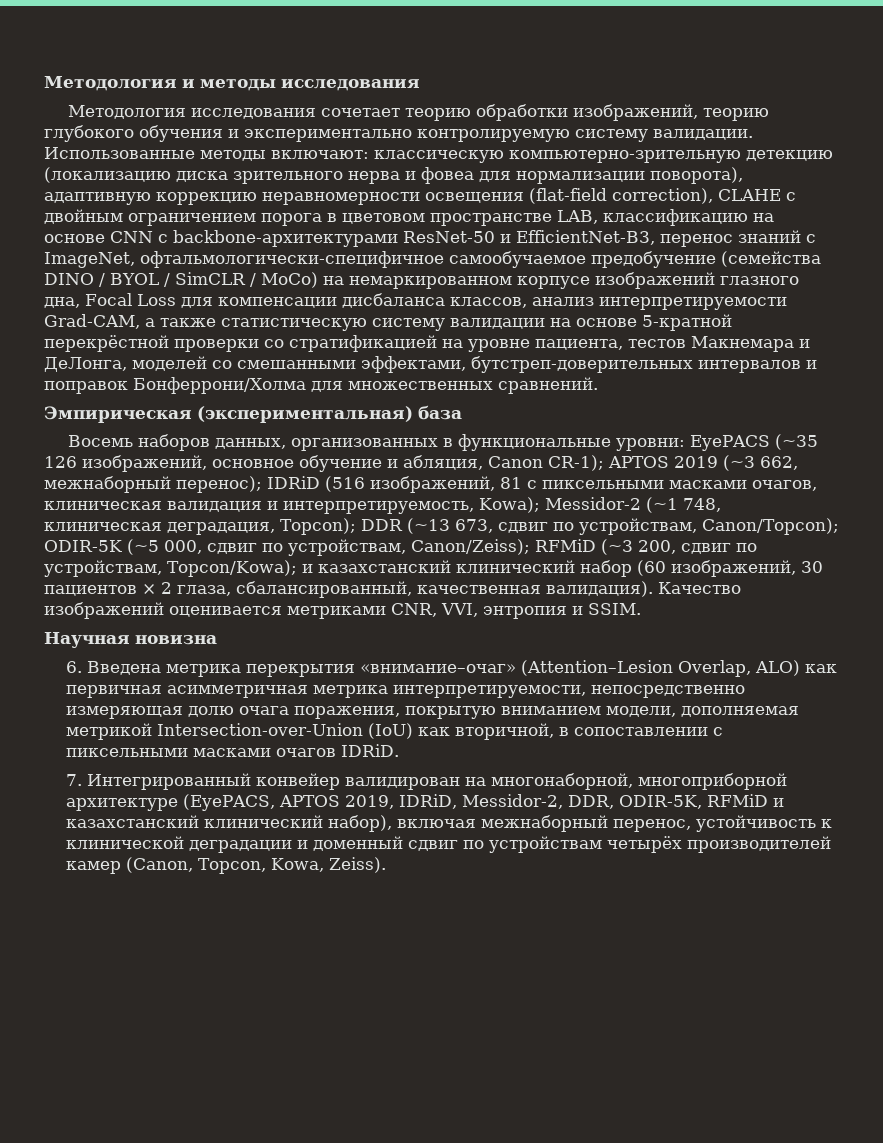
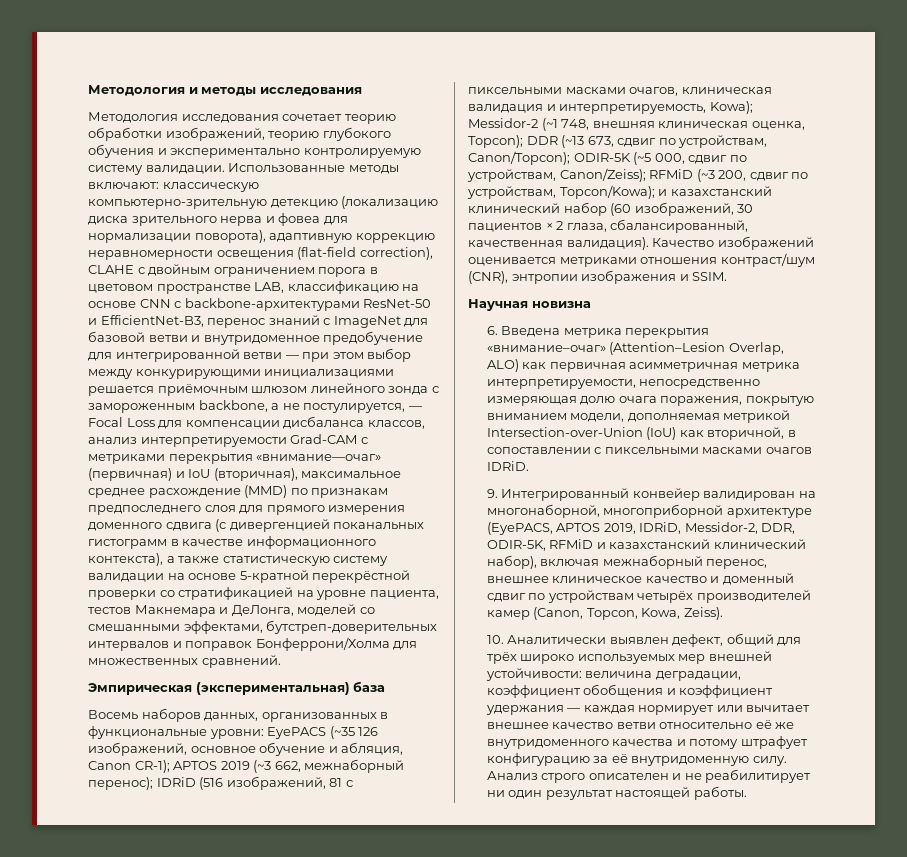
- классическую компьютерно-зрительную детекцию (локализацию диска зрительного нерва и фовеа для нормализации поворота), адаптивную коррекцию неравномерности освещения (flat-field correction), CLAHE с двойным ограничением порога в цветовом пространстве LAB, классификацию на основе CNN с backbone-архитектурами ResNet-50 и EfficientNet-B3, перенос знаний с ImageNet, офтальмологически-специфичное самообучаемое предобучение (семейства DINO / BYOL / SimCLR / MoCo) на немаркированном корпусе изображений глазного дна, Focal Loss для компенсации дисбаланса классов, анализ интерпретируемости Grad-CAM, а также статистическую систему валидации на основе 5-кратной перекрёстной проверки со стратификацией на уровне пациента, тестов Макнемара и ДеЛонга, моделей со смешанными эффектами, бутстреп-доверительных интервалов и поправок Бонферрони/Холма для множественных сравнений.
+ классическую компьютерно-зрительную детекцию (локализацию диска зрительного нерва и фовеа для нормализации поворота), адаптивную коррекцию неравномерности освещения (flat-field correction), CLAHE с двойным ограничением порога в цветовом пространстве LAB, классификацию на основе CNN с backbone-архитектурами ResNet-50 и EfficientNet-B3, перенос знаний с ImageNet для базовой ветви и внутридоменное предобучение для интегрированной ветви — при этом выбор между конкурирующими инициализациями решается приёмочным шлюзом линейного зонда с замороженным backbone, а не постулируется, — Focal Loss для компенсации дисбаланса классов, анализ интерпретируемости Grad-CAM с метриками перекрытия «внимание—очаг» (первичная) и IoU (вторичная), максимальное среднее расхождение (MMD) по признакам предпоследнего слоя для прямого измерения доменного сдвига (с дивергенцией поканальных гистограмм в качестве информационного контекста), а также статистическую систему валидации на основе 5-кратной перекрёстной проверки со стратификацией на уровне пациента, тестов Макнемара и ДеЛонга, моделей со смешанными эффектами, бутстреп-доверительных интервалов и поправок Бонферрони/Холма для множественных сравнений.
- Messidor-2 (~1 748, клиническая деградация, Topcon);
+ Messidor-2 (~1 748, внешняя клиническая оценка, Topcon);
- Качество изображений оценивается метриками CNR, VVI, энтропия и SSIM.
+ Качество изображений оценивается метриками отношения контраст/шум (CNR), энтропии изображения и SSIM.
- 7. Интегрированный конвейер валидирован на многонаборной, многоприборной архитектуре (EyePACS, APTOS 2019, IDRiD, Messidor-2, DDR, ODIR-5K, RFMiD и казахстанский клинический набор), включая межнаборный перенос, устойчивость к клинической деградации и доменный сдвиг по устройствам четырёх производителей камер (Canon, Topcon, Kowa, Zeiss).
+ 9. Интегрированный конвейер валидирован на многонаборной, многоприборной архитектуре (EyePACS, APTOS 2019, IDRiD, Messidor-2, DDR, ODIR-5K, RFMiD и казахстанский клинический набор), включая межнаборный перенос, внешнее клиническое качество и доменный сдвиг по устройствам четырёх производителей камер (Canon, Topcon, Kowa, Zeiss).
+ 10. Аналитически выявлен дефект, общий для трёх широко используемых мер внешней устойчивости: величина деградации, коэффициент обобщения и коэффициент удержания — каждая нормирует или вычитает внешнее качество ветви относительно её же внутридоменного качества и потому штрафует конфигурацию за её внутридоменную силу. Анализ строго описателен и не реабилитирует ни один результат настоящей работы.

